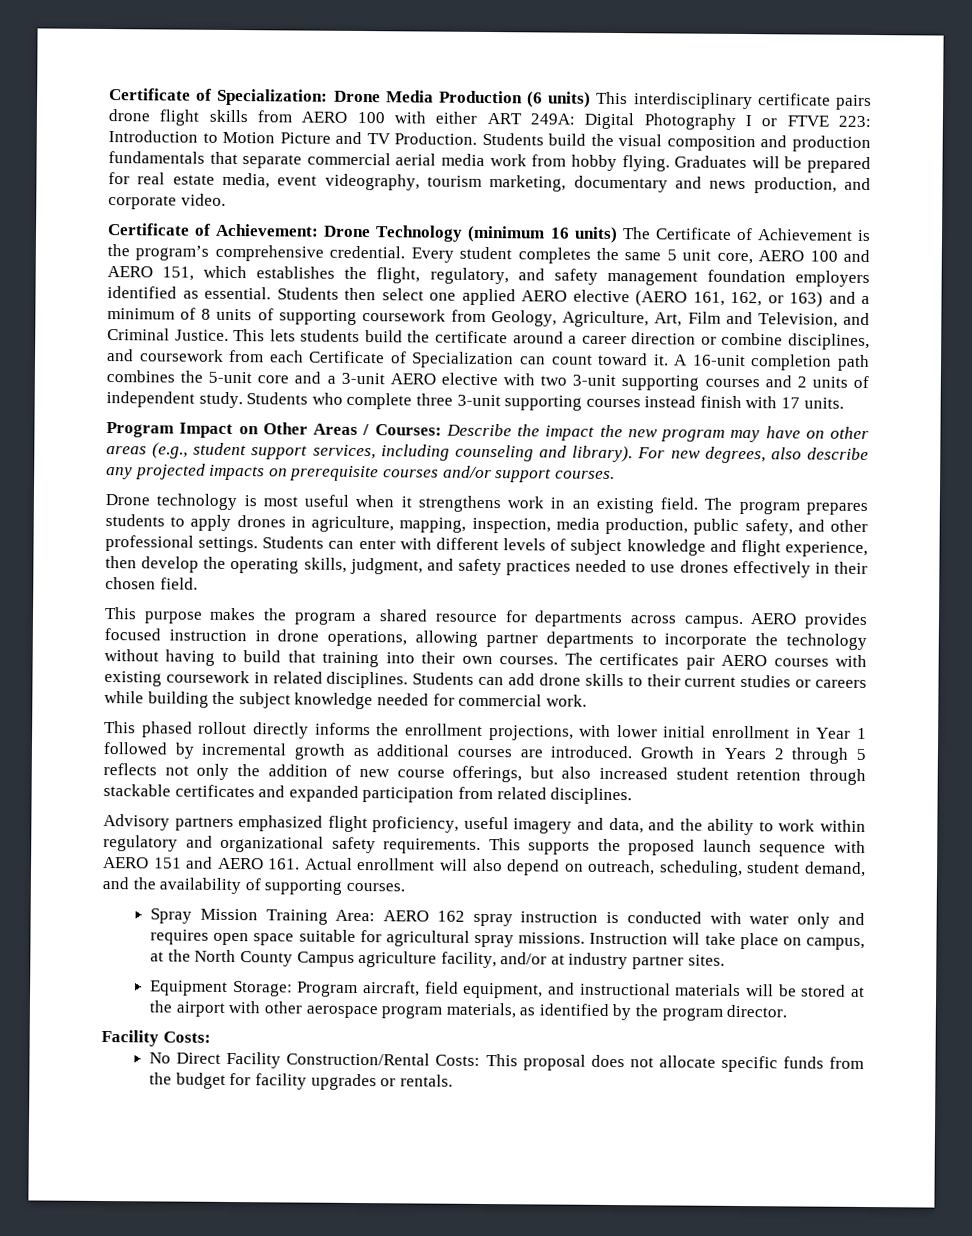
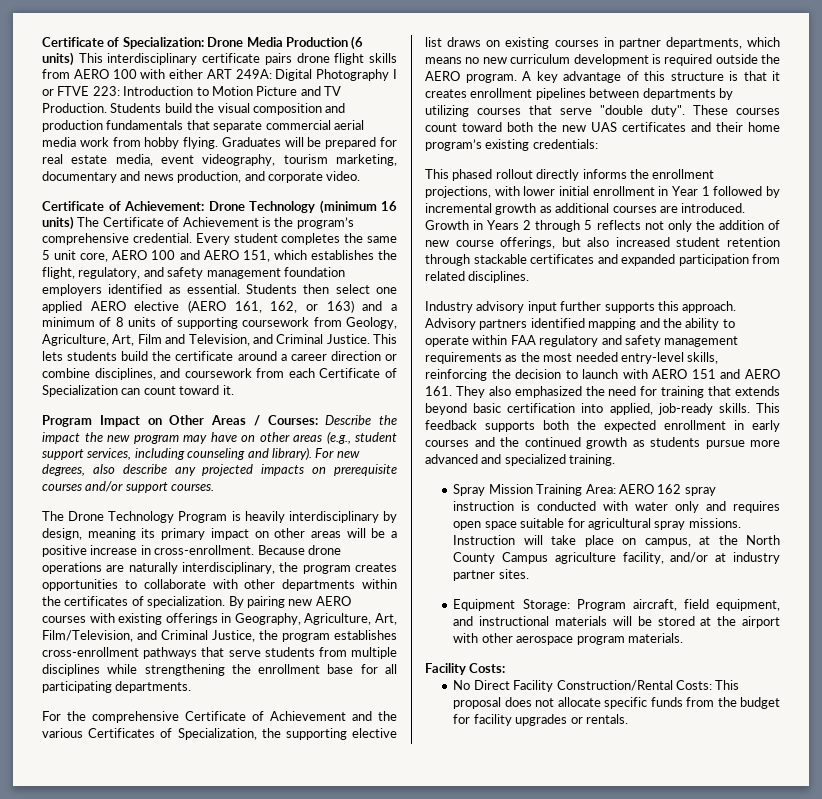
- A 16-unit completion path combines the 5-unit core and a 3-unit AERO elective with two 3-unit supporting courses and 2 units of independent study. Students who complete three 3-unit supporting courses instead finish with 17 units.
- Drone technology is most useful when it strengthens work in an existing field. The program prepares students to apply drones in agriculture, mapping, inspection, media production, public safety, and other professional settings. Students can enter with different levels of subject knowledge and flight experience, then develop the operating skills, judgment, and safety practices needed to use drones effectively in their chosen field.
- This purpose makes the program a shared resource for departments across campus. AERO provides focused instruction in drone operations, allowing partner departments to incorporate the technology without having to build that training into their own courses. The certificates pair AERO courses with existing coursework in related disciplines. Students can add drone skills to their current studies or careers while building the subject knowledge needed for commercial work.
+ The Drone Technology Program is heavily interdisciplinary by design, meaning its primary impact on other areas will be a positive increase in cross-enrollment. Because drone operations are naturally interdisciplinary, the program creates opportunities to collaborate with other departments within the certificates of specialization. By pairing new AERO courses with existing offerings in Geography, Agriculture, Art, Film/Television, and Criminal Justice, the program establishes cross-enrollment pathways that serve students from multiple disciplines while strengthening the enrollment base for all participating departments.
+ For the comprehensive Certificate of Achievement and the various Certificates of Specialization, the supporting elective list draws on existing courses in partner departments, which means no new curriculum development is required outside the AERO program. A key advantage of this structure is that it creates enrollment pipelines between departments by utilizing courses that serve "double duty". These courses count toward both the new UAS certificates and their home program’s existing credentials:
- Advisory partners emphasized flight proficiency, useful imagery and data, and the ability to work within regulatory and organizational safety requirements. This supports the proposed launch sequence with AERO 151 and AERO 161. Actual enrollment will also depend on outreach, scheduling, student demand, and the availability of supporting courses.
+ Industry advisory input further supports this approach. Advisory partners identified mapping and the ability to operate within FAA regulatory and safety management requirements as the most needed entry-level skills, reinforcing the decision to launch with AERO 151 and AERO 161. They also emphasized the need for training that extends beyond basic certification into applied, job-ready skills. This feedback supports both the expected enrollment in early courses and the continued growth as students pursue more advanced and specialized training.
- Equipment Storage: Program aircraft, field equipment, and instructional materials will be stored at the airport with other aerospace program materials, as identified by the program director.
+ Equipment Storage: Program aircraft, field equipment, and instructional materials will be stored at the airport with other aerospace program materials.

